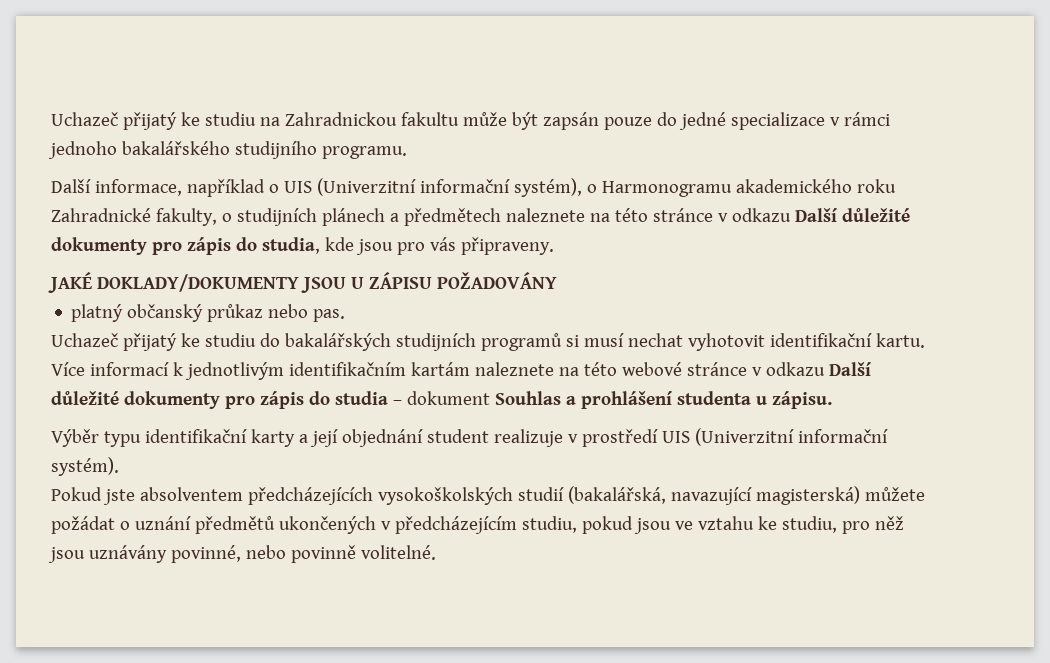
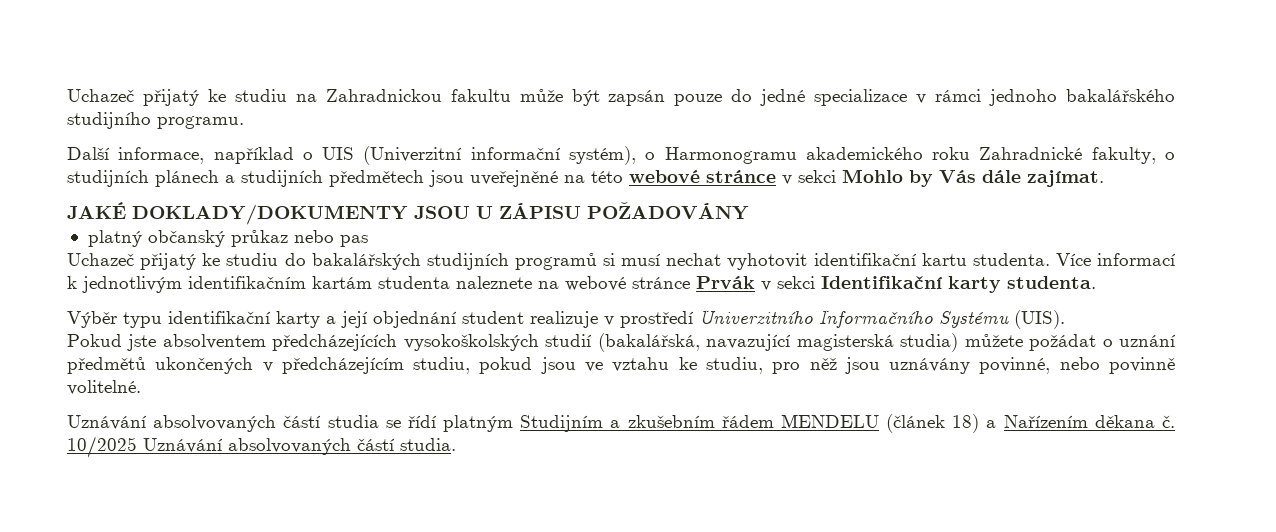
- Další informace, například o UIS (Univerzitní informační systém), o Harmonogramu akademického roku Zahradnické fakulty, o studijních plánech a předmětech naleznete na této stránce v odkazu Další důležité dokumenty pro zápis do studia, kde jsou pro vás připraveny.
+ Další informace, například o UIS (Univerzitní informační systém), o Harmonogramu akademického roku Zahradnické fakulty, o studijních plánech a studijních předmětech jsou uveřejněné na této webové stránce v sekci Mohlo by Vás dále zajímat.
- platný občanský průkaz nebo pas.
+ platný občanský průkaz nebo pas
- Uchazeč přijatý ke studiu do bakalářských studijních programů si musí nechat vyhotovit identifikační kartu.
+ Uchazeč přijatý ke studiu do bakalářských studijních programů si musí nechat vyhotovit identifikační kartu studenta.
- Více informací k jednotlivým identifikačním kartám naleznete na této webové stránce v odkazu Další důležité dokumenty pro zápis do studia – dokument Souhlas a prohlášení studenta u zápisu.
+ Více informací k jednotlivým identifikačním kartám studenta naleznete na webové stránce Prvák v sekci Identifikační karty studenta.
- Výběr typu identifikační karty a její objednání student realizuje v prostředí UIS (Univerzitní informační systém).
+ Výběr typu identifikační karty a její objednání student realizuje v prostředí Univerzitního Informačního Systému (UIS).
- Pokud jste absolventem předcházejících vysokoškolských studií (bakalářská, navazující magisterská) můžete požádat o uznání předmětů ukončených v předcházejícím studiu, pokud jsou ve vztahu ke studiu, pro něž jsou uznávány povinné, nebo povinně volitelné.
+ Pokud jste absolventem předcházejících vysokoškolských studií (bakalářská, navazující magisterská studia) můžete požádat o uznání předmětů ukončených v předcházejícím studiu, pokud jsou ve vztahu ke studiu, pro něž jsou uznávány povinné, nebo povinně volitelné.
+ Uznávání absolvovaných částí studia se řídí platným Studijním a zkušebním řádem MENDELU (článek 18) a Nařízením děkana č. 10/2025 Uznávání absolvovaných částí studia.

